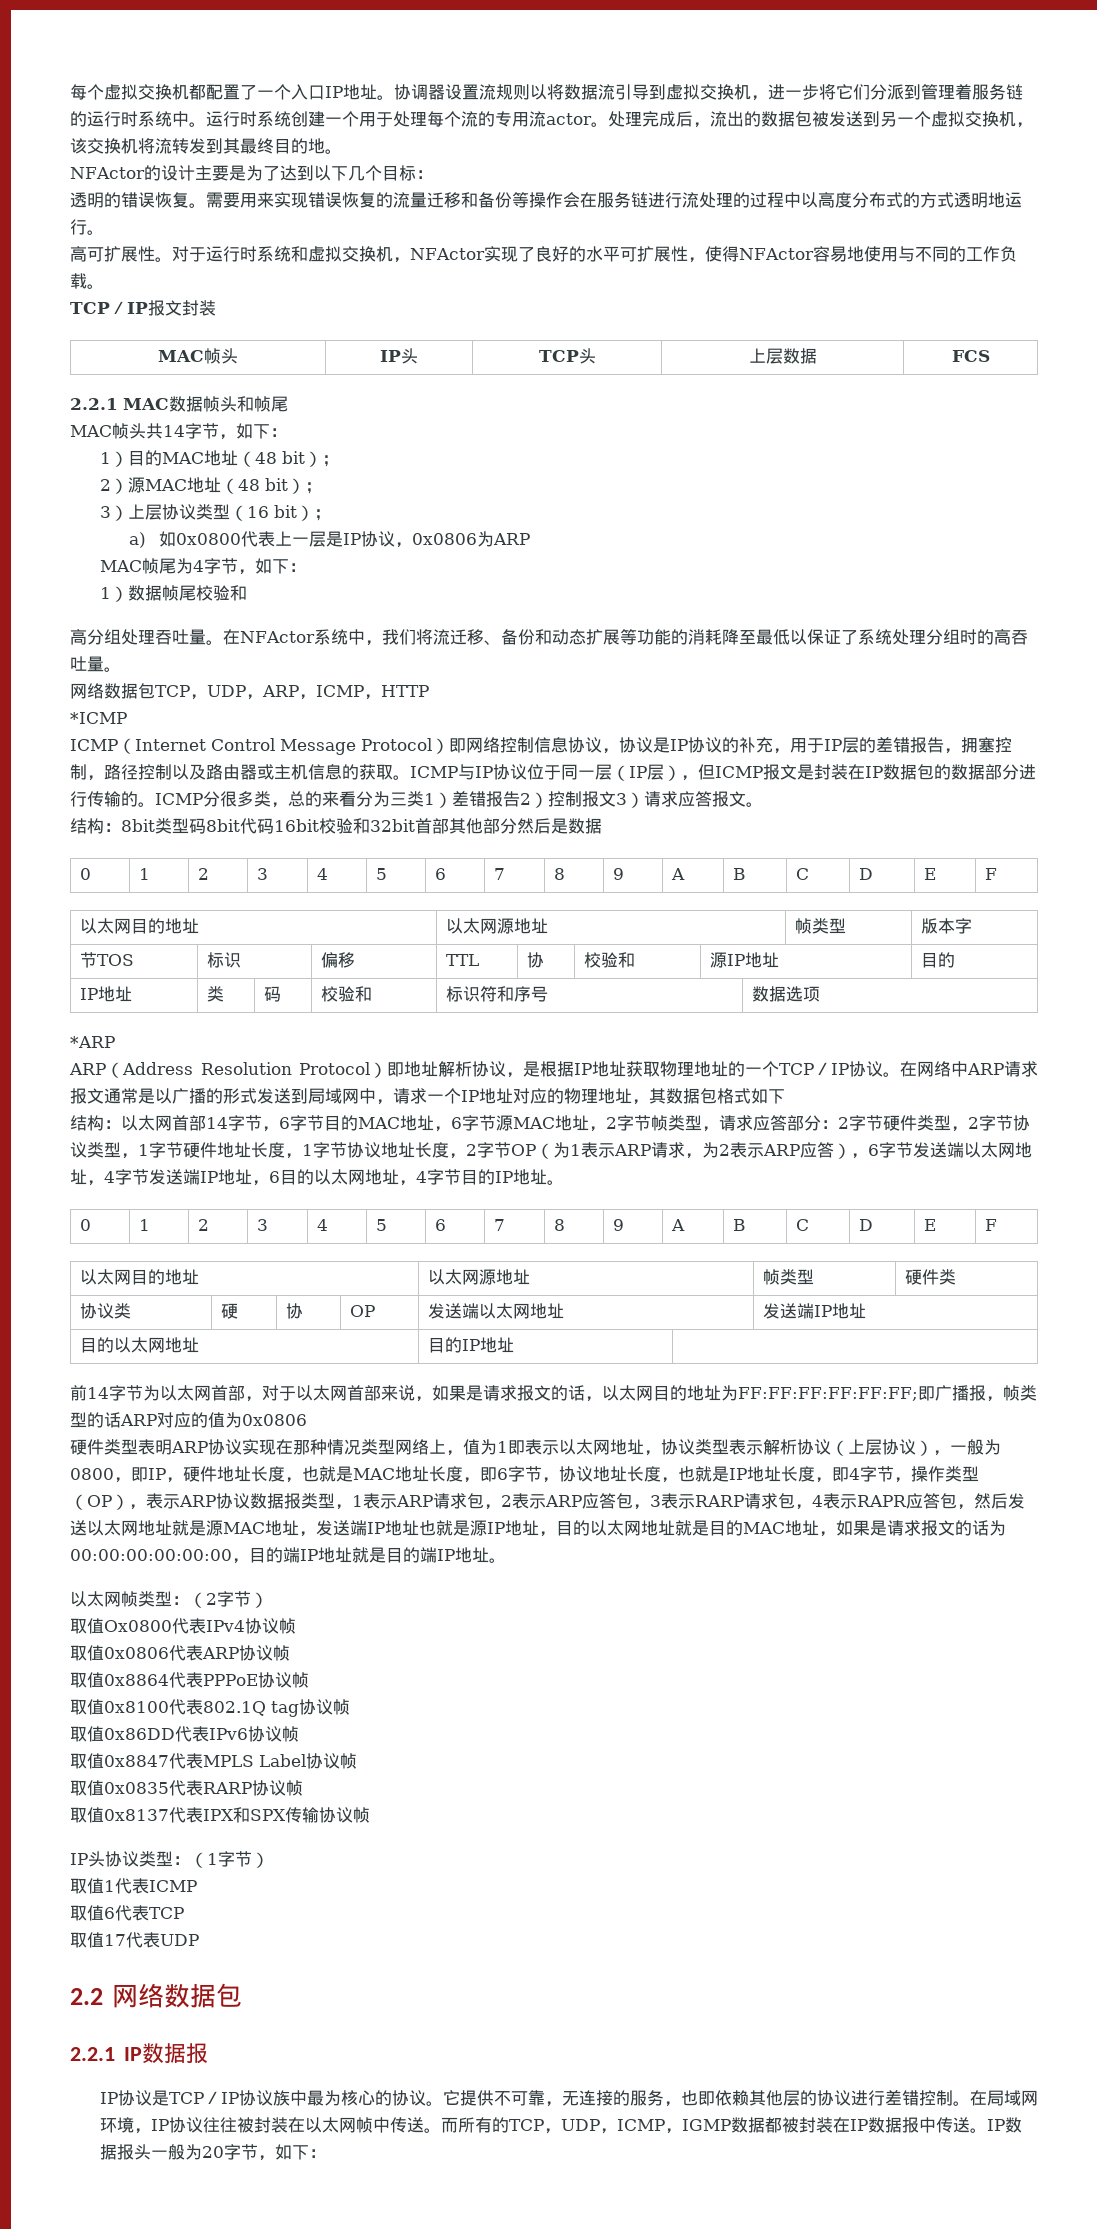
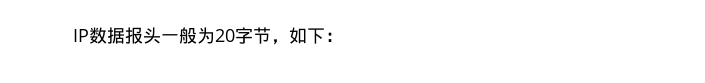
- 每个虚拟交换机都配置了一个入口IP地址。协调器设置流规则以将数据流引导到虚拟交换机，进一步将它们分派到管理着服务链的运行时系统中。运行时系统创建一个用于处理每个流的专用流actor。处理完成后，流出的数据包被发送到另一个虚拟交换机，该交换机将流转发到其最终目的地。
- NFActor的设计主要是为了达到以下几个目标：
- 透明的错误恢复。需要用来实现错误恢复的流量迁移和备份等操作会在服务链进行流处理的过程中以高度分布式的方式透明地运行。
- 高可扩展性。对于运行时系统和虚拟交换机，NFActor实现了良好的水平可扩展性，使得NFActor容易地使用与不同的工作负载。
- TCP／IP报文封装
- MAC帧头 | IP头 | TCP头 | 上层数据 | FCS
- 2.2.1 MAC数据帧头和帧尾
- MAC帧头共14字节，如下：
- 1）目的MAC地址（48 bit）；
- 2）源MAC地址（48 bit）；
- 3）上层协议类型（16 bit）；
- a)如0x0800代表上一层是IP协议，0x0806为ARP
- MAC帧尾为4字节，如下：
- 1）数据帧尾校验和
- 高分组处理吞吐量。在NFActor系统中，我们将流迁移、备份和动态扩展等功能的消耗降至最低以保证了系统处理分组时的高吞吐量。
- 网络数据包TCP，UDP，ARP，ICMP，HTTP
- *ICMP
- ICMP（Internet Control Message Protocol）即网络控制信息协议，协议是IP协议的补充，用于IP层的差错报告，拥塞控制，路径控制以及路由器或主机信息的获取。ICMP与IP协议位于同一层（IP层），但ICMP报文是封装在IP数据包的数据部分进行传输的。ICMP分很多类，总的来看分为三类1）差错报告2）控制报文3）请求应答报文。
- 结构：8bit类型码8bit代码16bit校验和32bit首部其他部分然后是数据
- 0 | 1 | 2 | 3 | 4 | 5 | 6 | 7 | 8 | 9 | A | B | C | D | E | F
- 以太网目的地址 | 以太网源地址 | 帧类型 | 版本字
- 节TOS | 标识 | 偏移 | TTL | 协 | 校验和 | 源IP地址 | 目的
- IP地址 | 类 | 码 | 校验和 | 标识符和序号 | 数据选项
- *ARP
- ARP（Address Resolution Protocol）即地址解析协议，是根据IP地址获取物理地址的一个TCP／IP协议。在网络中ARP请求报文通常是以广播的形式发送到局域网中，请求一个IP地址对应的物理地址，其数据包格式如下
- 结构：以太网首部14字节，6字节目的MAC地址，6字节源MAC地址，2字节帧类型，请求应答部分：2字节硬件类型，2字节协议类型，1字节硬件地址长度，1字节协议地址长度，2字节OP（为1表示ARP请求，为2表示ARP应答），6字节发送端以太网地址，4字节发送端IP地址，6目的以太网地址，4字节目的IP地址。
- 0 | 1 | 2 | 3 | 4 | 5 | 6 | 7 | 8 | 9 | A | B | C | D | E | F
- 以太网目的地址 | 以太网源地址 | 帧类型 | 硬件类
- 协议类 | 硬 | 协 | OP | 发送端以太网地址 | 发送端IP地址
- 目的以太网地址 | 目的IP地址 |
- 前14字节为以太网首部，对于以太网首部来说，如果是请求报文的话，以太网目的地址为FF:FF:FF:FF:FF:FF;即广播报，帧类型的话ARP对应的值为0x0806
- 硬件类型表明ARP协议实现在那种情况类型网络上，值为1即表示以太网地址，协议类型表示解析协议（上层协议），一般为0800，即IP，硬件地址长度，也就是MAC地址长度，即6字节，协议地址长度，也就是IP地址长度，即4字节，操作类型（OP），表示ARP协议数据报类型，1表示ARP请求包，2表示ARP应答包，3表示RARP请求包，4表示RAPR应答包，然后发送以太网地址就是源MAC地址，发送端IP地址也就是源IP地址，目的以太网地址就是目的MAC地址，如果是请求报文的话为00:00:00:00:00:00，目的端IP地址就是目的端IP地址。
- 以太网帧类型：（2字节）
- 取值Ox0800代表IPv4协议帧
- 取值0x0806代表ARP协议帧
- 取值0x8864代表PPPoE协议帧
- 取值0x8100代表802.1Q tag协议帧
- 取值0x86DD代表IPv6协议帧
- 取值0x8847代表MPLS Label协议帧
- 取值0x0835代表RARP协议帧
- 取值0x8137代表IPX和SPX传输协议帧
- IP头协议类型：（1字节）
- 取值1代表ICMP
- 取值6代表TCP
- 取值17代表UDP
- 2.2网络数据包
- 2.2.1 IP数据报
- IP协议是TCP／IP协议族中最为核心的协议。它提供不可靠，无连接的服务，也即依赖其他层的协议进行差错控制。在局域网环境，IP协议往往被封装在以太网帧中传送。而所有的TCP，UDP，ICMP，IGMP数据都被封装在IP数据报中传送。

